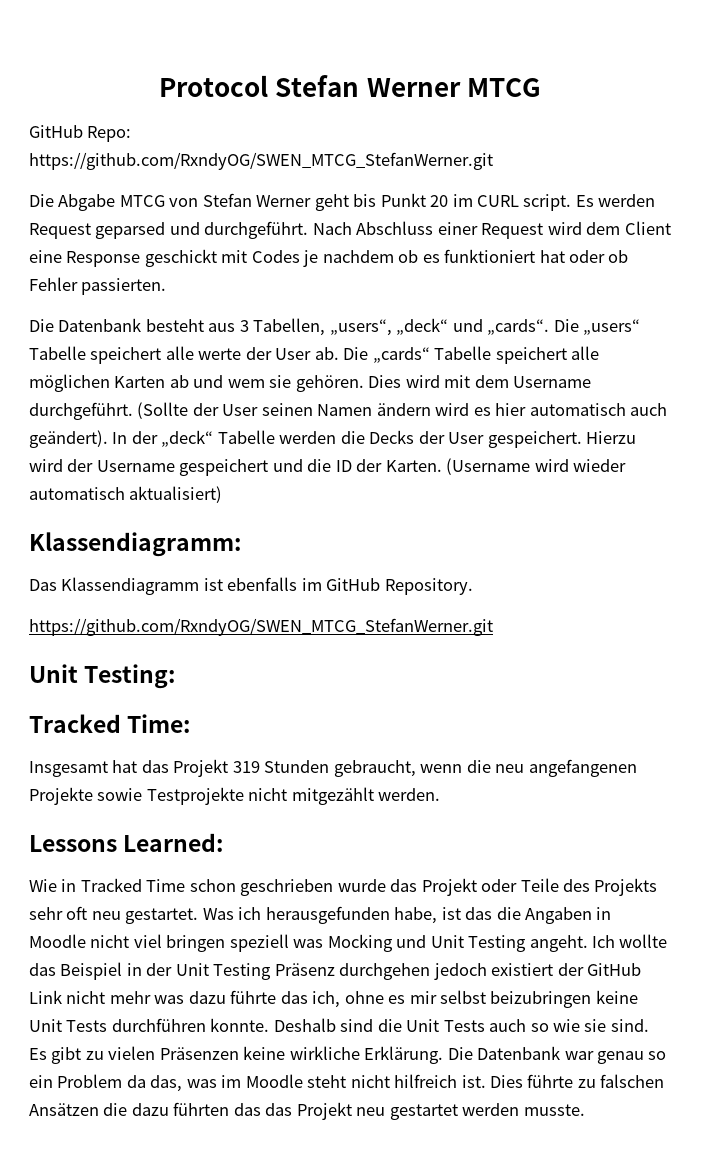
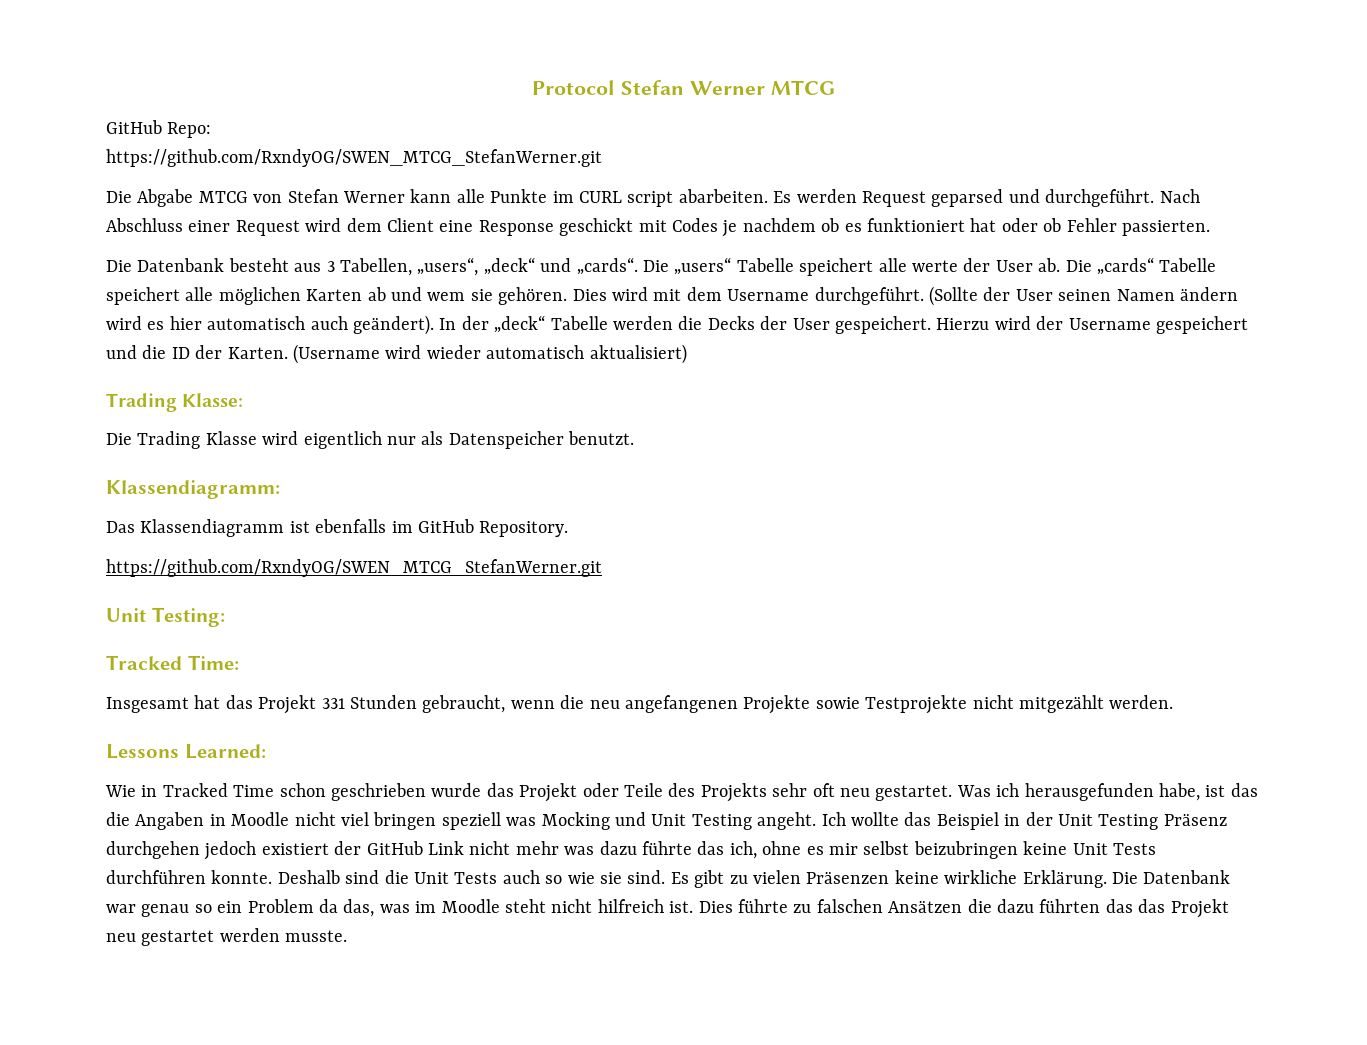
- Die Abgabe MTCG von Stefan Werner geht bis Punkt 20 im CURL script.
+ Die Abgabe MTCG von Stefan Werner kann alle Punkte im CURL script abarbeiten.
+ Trading Klasse:
+ Die Trading Klasse wird eigentlich nur als Datenspeicher benutzt.
- Insgesamt hat das Projekt 319 Stunden gebraucht, wenn die neu angefangenen Projekte sowie Testprojekte nicht mitgezählt werden.
+ Insgesamt hat das Projekt 331 Stunden gebraucht, wenn die neu angefangenen Projekte sowie Testprojekte nicht mitgezählt werden.

